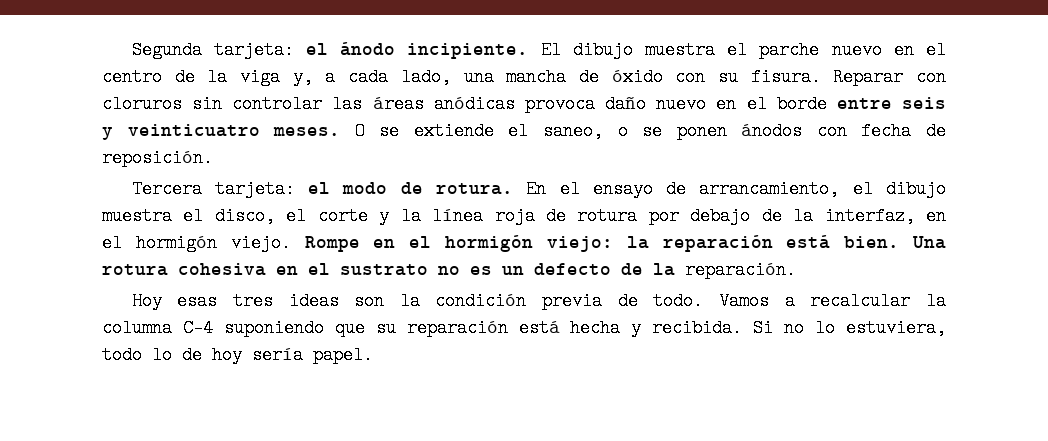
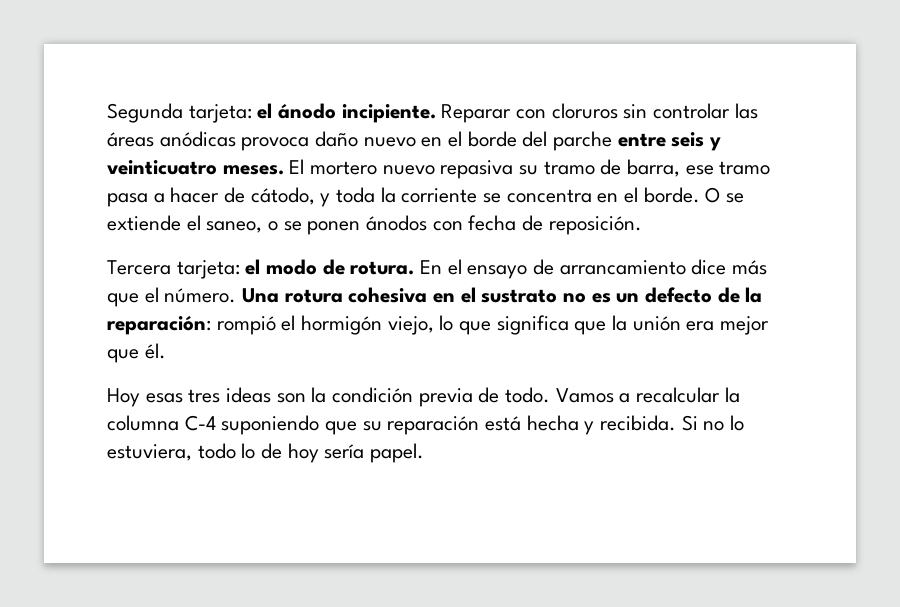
- El dibujo muestra el parche nuevo en el centro de la viga y, a cada lado, una mancha de óxido con su fisura.
- Reparar con cloruros sin controlar las áreas anódicas provoca daño nuevo en el borde entre seis y veinticuatro meses.
+ Reparar con cloruros sin controlar las áreas anódicas provoca daño nuevo en el borde del parche entre seis y veinticuatro meses.
+ El mortero nuevo repasiva su tramo de barra, ese tramo pasa a hacer de cátodo, y toda la corriente se concentra en el borde.
- En el ensayo de arrancamiento, el dibujo muestra el disco, el corte y la línea roja de rotura por debajo de la interfaz, en el hormigón viejo. Rompe en el hormigón viejo: la reparación está bien.
+ En el ensayo de arrancamiento dice más que el número.
- Una rotura cohesiva en el sustrato no es un defecto de la reparación.
+ Una rotura cohesiva en el sustrato no es un defecto de la reparación: rompió el hormigón viejo, lo que significa que la unión era mejor que él.

